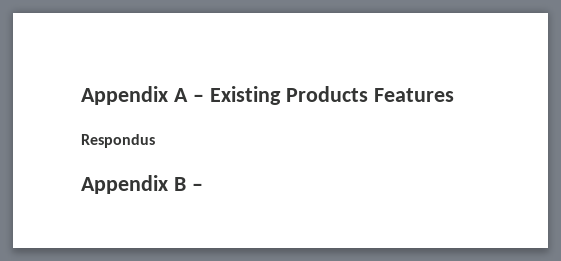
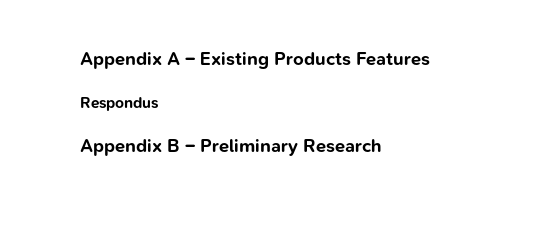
- Appendix B –
+ Appendix B – Preliminary Research

